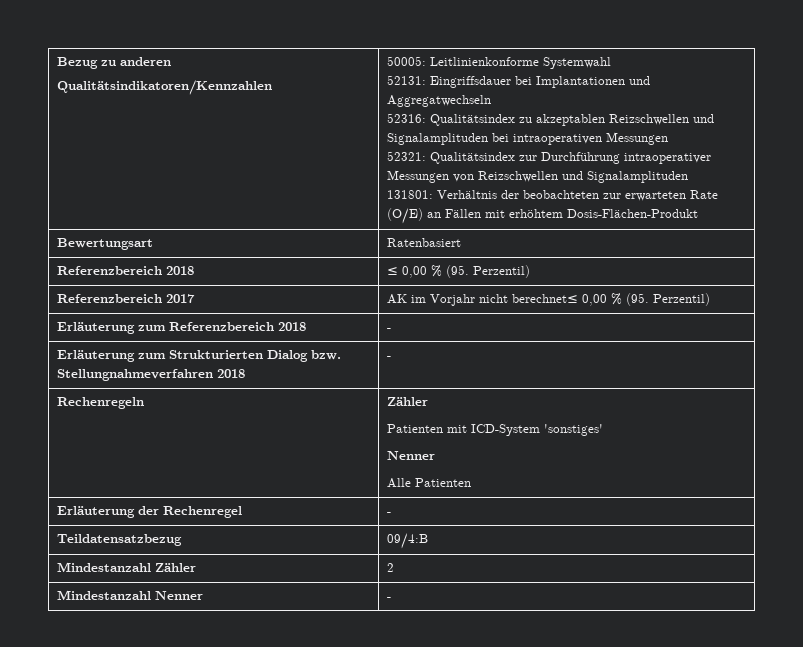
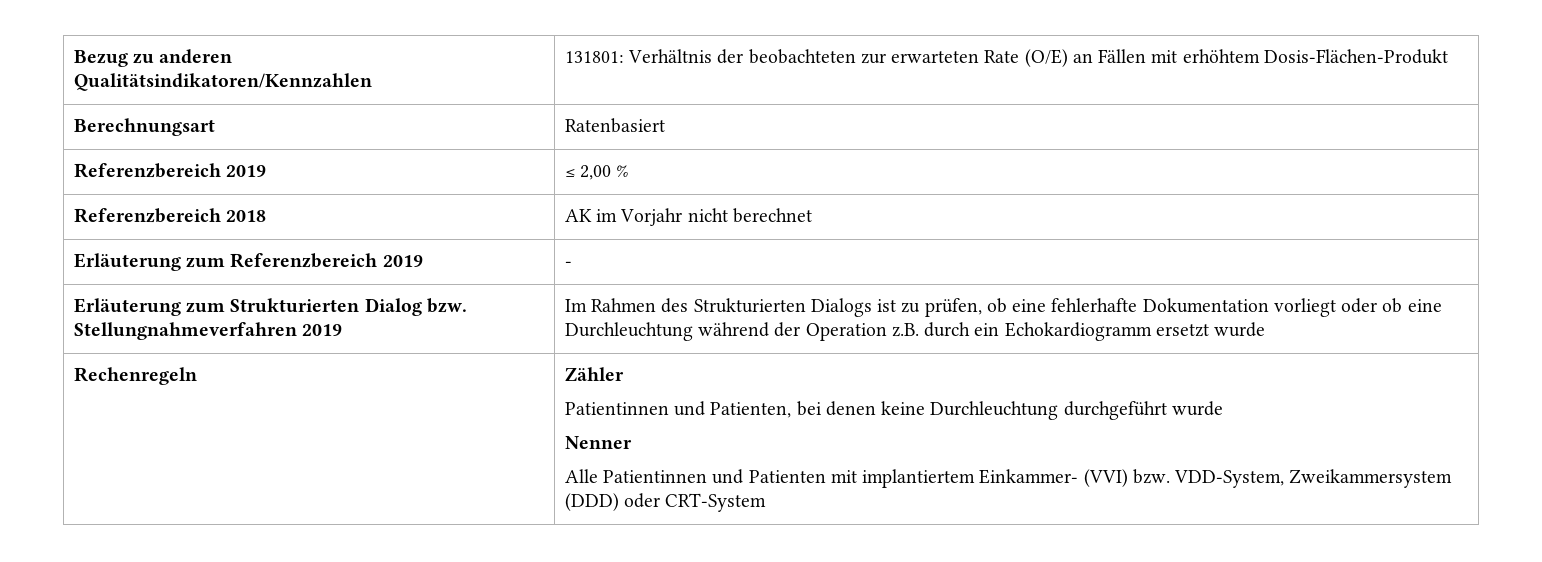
- 50005: Leitlinienkonforme Systemwahl
- 52131: Eingriffsdauer bei Implantationen und Aggregatwechseln
- 52316: Qualitätsindex zu akzeptablen Reizschwellen und Signalamplituden bei intraoperativen Messungen
- 52321: Qualitätsindex zur Durchführung intraoperativer Messungen von Reizschwellen und Signalamplituden
- Bewertungsart | Ratenbasiert
+ Berechnungsart | Ratenbasiert
- Referenzbereich 2018 | ≤ 0,00 % (95. Perzentil)
- Referenzbereich 2017 | AK im Vorjahr nicht berechnet≤ 0,00 % (95. Perzentil)
+ Referenzbereich 2019 | ≤ 2,00 %
+ Referenzbereich 2018 | AK im Vorjahr nicht berechnet
- Erläuterung zum Referenzbereich 2018 | -
+ Erläuterung zum Referenzbereich 2019 | -
- Erläuterung zum Strukturierten Dialog bzw. Stellungnahmeverfahren 2018 | -
+ Erläuterung zum Strukturierten Dialog bzw. Stellungnahmeverfahren 2019 | Im Rahmen des Strukturierten Dialogs ist zu prüfen, ob eine fehlerhafte Dokumentation vorliegt oder ob eine Durchleuchtung während der Operation z.B. durch ein Echokardiogramm ersetzt wurde
  Rechenregeln | Zähler
- Patienten mit ICD-System 'sonstiges'
+ Patientinnen und Patienten, bei denen keine Durchleuchtung durchgeführt wurde
  Nenner
- Alle Patienten
- Erläuterung der Rechenregel | -
- Teildatensatzbezug | 09/4:B
- Mindestanzahl Zähler | 2
- Mindestanzahl Nenner | -
+ Alle Patientinnen und Patienten mit implantiertem Einkammer- (VVI) bzw. VDD-System, Zweikammersystem (DDD) oder CRT-System

